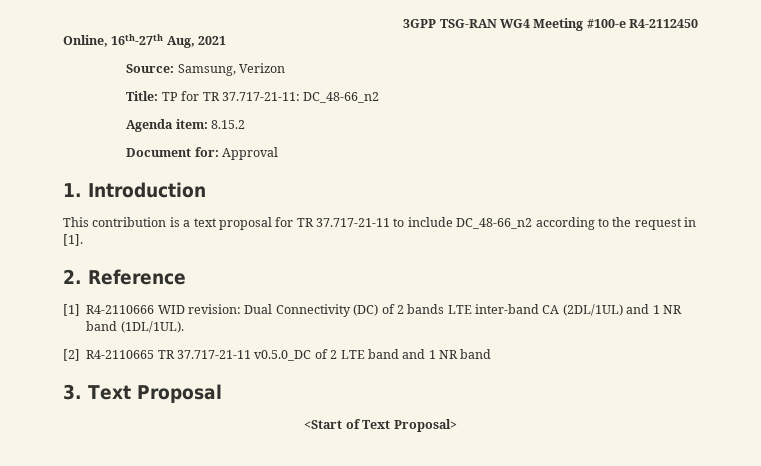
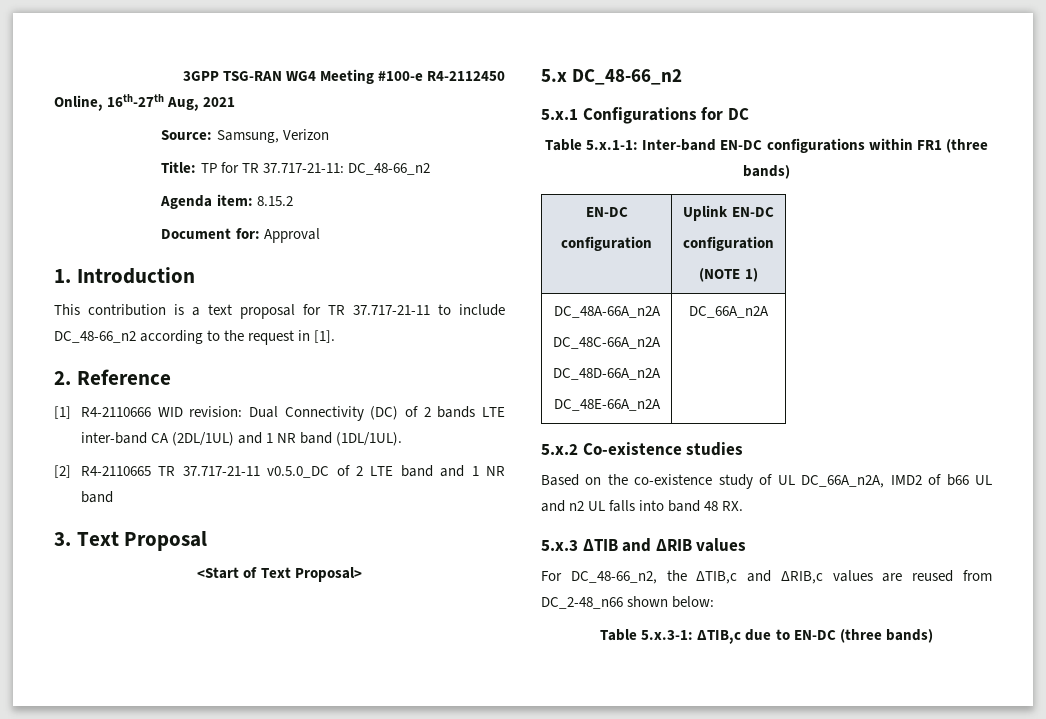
+ 5.x DC_48-66_n2
+ 5.x.1 Configurations for DC
+ Table 5.x.1-1: Inter-band EN-DC configurations within FR1 (three bands)
+ EN-DC
+ configuration | Uplink EN-DC
+ configuration
+ (NOTE 1)
+ DC_48A-66A_n2A
+ DC_48C-66A_n2A
+ DC_48D-66A_n2A
+ DC_48E-66A_n2A | DC_66A_n2A
+ 5.x.2 Co-existence studies
+ Based on the co-existence study of UL DC_66A_n2A, IMD2 of b66 UL and n2 UL falls into band 48 RX.
+ 5.x.3 ∆TIB and ∆RIB values
+ For DC_48-66_n2, the ΔTIB,c and ΔRIB,c values are reused from DC_2-48_n66 shown below:
+ Table 5.x.3-1: ΔTIB,c due to EN-DC (three bands)

